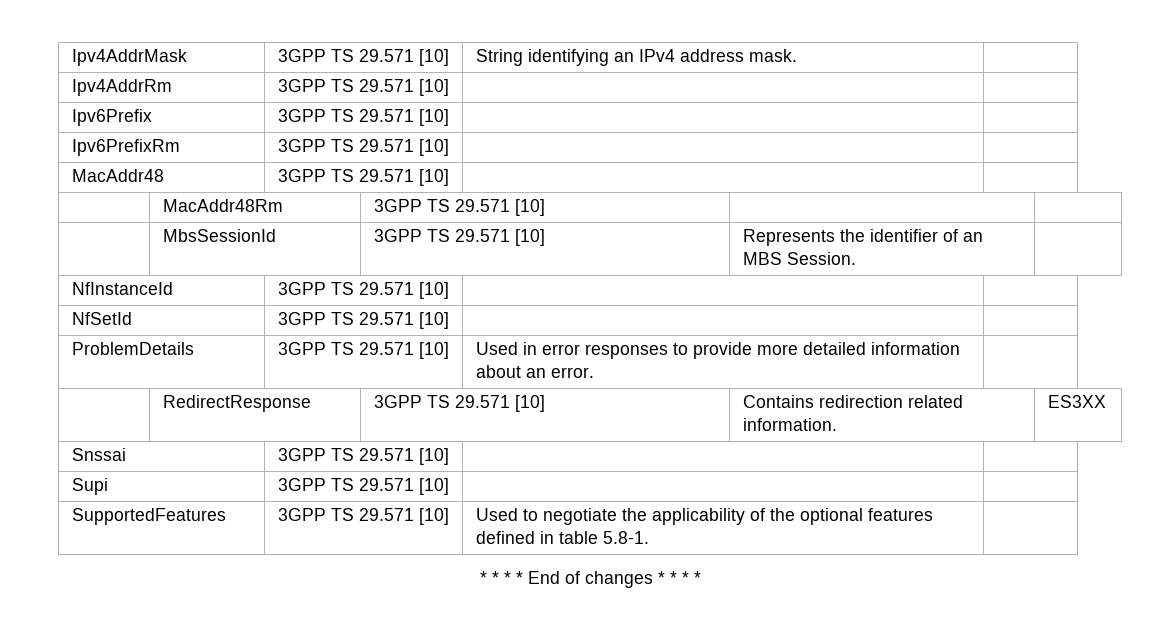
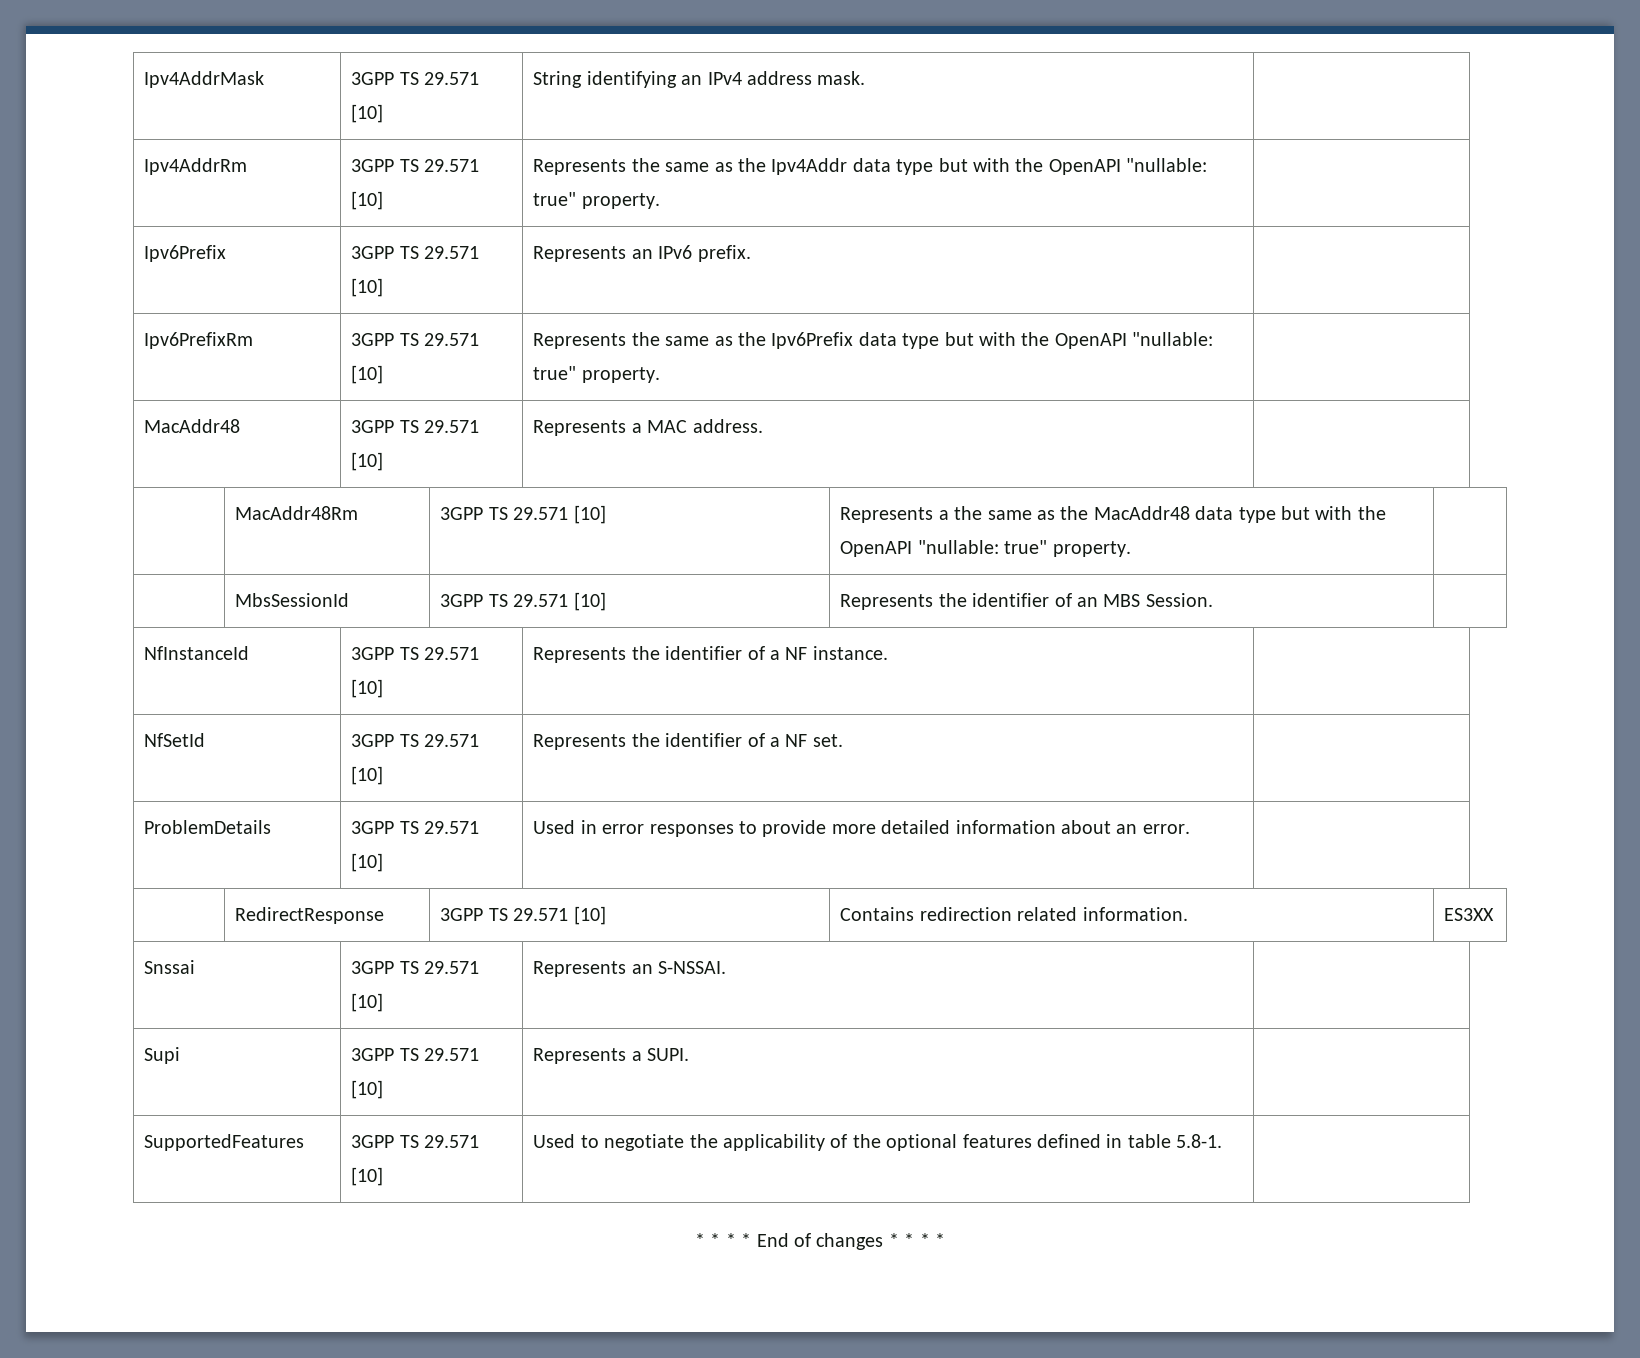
- Ipv4AddrRm | 3GPP TS 29.571 [10] | |
+ Ipv4AddrRm | 3GPP TS 29.571 [10] | Represents the same as the Ipv4Addr data type but with the OpenAPI "nullable: true" property. |
- Ipv6Prefix | 3GPP TS 29.571 [10] | |
+ Ipv6Prefix | 3GPP TS 29.571 [10] | Represents an IPv6 prefix. |
- Ipv6PrefixRm | 3GPP TS 29.571 [10] | |
+ Ipv6PrefixRm | 3GPP TS 29.571 [10] | Represents the same as the Ipv6Prefix data type but with the OpenAPI "nullable: true" property. |
- MacAddr48 | 3GPP TS 29.571 [10] | |
+ MacAddr48 | 3GPP TS 29.571 [10] | Represents a MAC address. |
- | MacAddr48Rm | 3GPP TS 29.571 [10] | |
+ | MacAddr48Rm | 3GPP TS 29.571 [10] | Represents a the same as the MacAddr48 data type but with the OpenAPI "nullable: true" property. |
- NfInstanceId | 3GPP TS 29.571 [10] | |
+ NfInstanceId | 3GPP TS 29.571 [10] | Represents the identifier of a NF instance. |
- NfSetId | 3GPP TS 29.571 [10] | |
+ NfSetId | 3GPP TS 29.571 [10] | Represents the identifier of a NF set. |
- Snssai | 3GPP TS 29.571 [10] | |
+ Snssai | 3GPP TS 29.571 [10] | Represents an S-NSSAI. |
- Supi | 3GPP TS 29.571 [10] | |
+ Supi | 3GPP TS 29.571 [10] | Represents a SUPI. |

